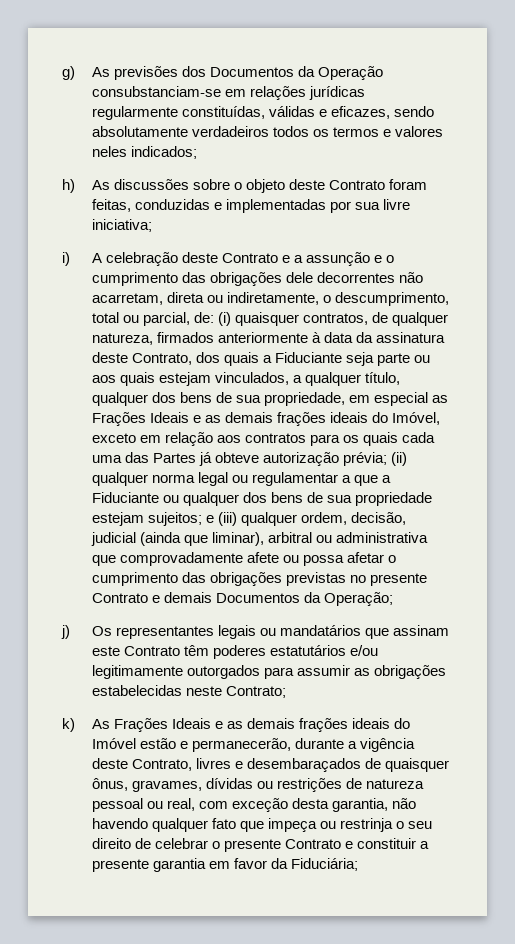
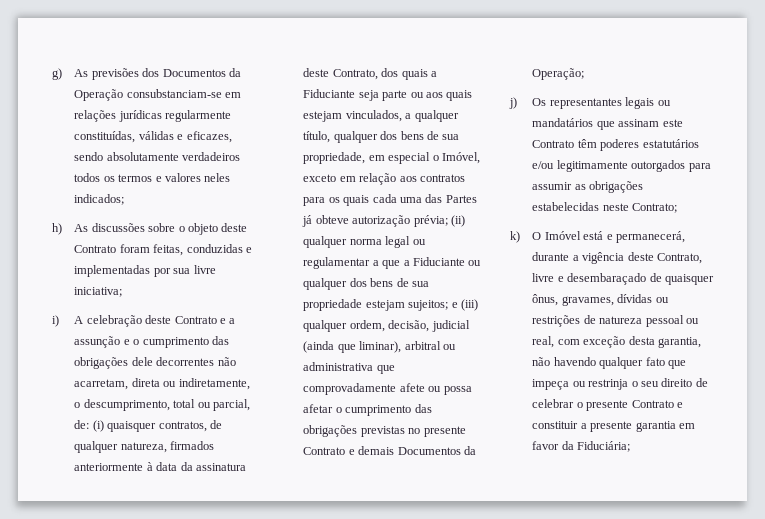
- (i) quaisquer contratos, de qualquer natureza, firmados anteriormente à data da assinatura deste Contrato, dos quais a Fiduciante seja parte ou aos quais estejam vinculados, a qualquer título, qualquer dos bens de sua propriedade, em especial as Frações Ideais e as demais frações ideais do Imóvel, exceto em relação aos contratos para os quais cada uma das Partes já obteve autorização prévia;
+ (i) quaisquer contratos, de qualquer natureza, firmados anteriormente à data da assinatura deste Contrato, dos quais a Fiduciante seja parte ou aos quais estejam vinculados, a qualquer título, qualquer dos bens de sua propriedade, em especial o Imóvel, exceto em relação aos contratos para os quais cada uma das Partes já obteve autorização prévia;
- k) As Frações Ideais e as demais frações ideais do Imóvel estão e permanecerão, durante a vigência deste Contrato, livres e desembaraçados de quaisquer ônus, gravames, dívidas ou restrições de natureza pessoal ou real, com exceção desta garantia, não havendo qualquer fato que impeça ou restrinja o seu direito de celebrar o presente Contrato e constituir a presente garantia em favor da Fiduciária;
+ k) O Imóvel está e permanecerá, durante a vigência deste Contrato, livre e desembaraçado de quaisquer ônus, gravames, dívidas ou restrições de natureza pessoal ou real, com exceção desta garantia, não havendo qualquer fato que impeça ou restrinja o seu direito de celebrar o presente Contrato e constituir a presente garantia em favor da Fiduciária;

